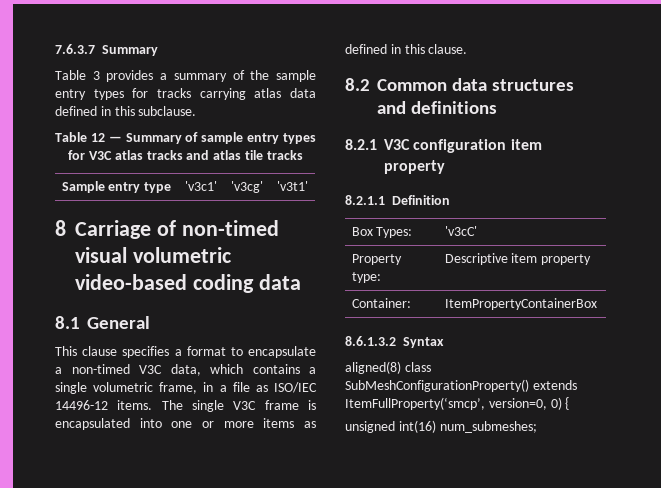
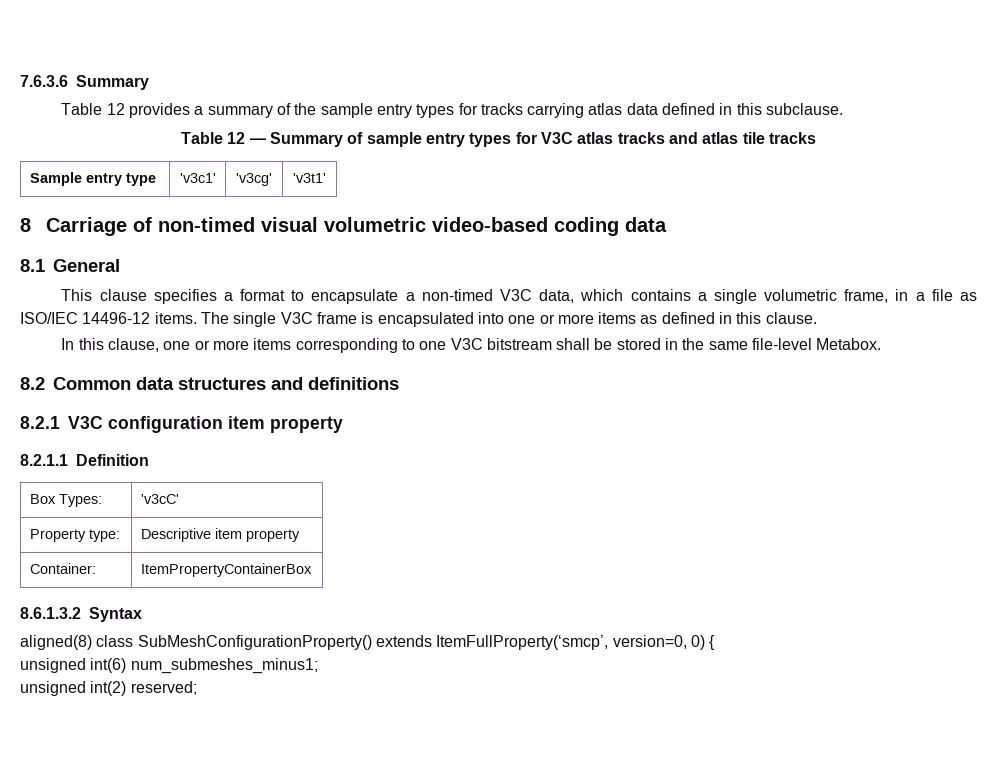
- 7.6.3.7 Summary
+ 7.6.3.6 Summary
- Table 3 provides a summary of the sample entry types for tracks carrying atlas data defined in this subclause.
+ Table 12 provides a summary of the sample entry types for tracks carrying atlas data defined in this subclause.
+ In this clause, one or more items corresponding to one V3C bitstream shall be stored in the same file-level Metabox.
- unsigned int(16) num_submeshes;
+ unsigned int(6) num_submeshes_minus1;
+ unsigned int(2) reserved;

